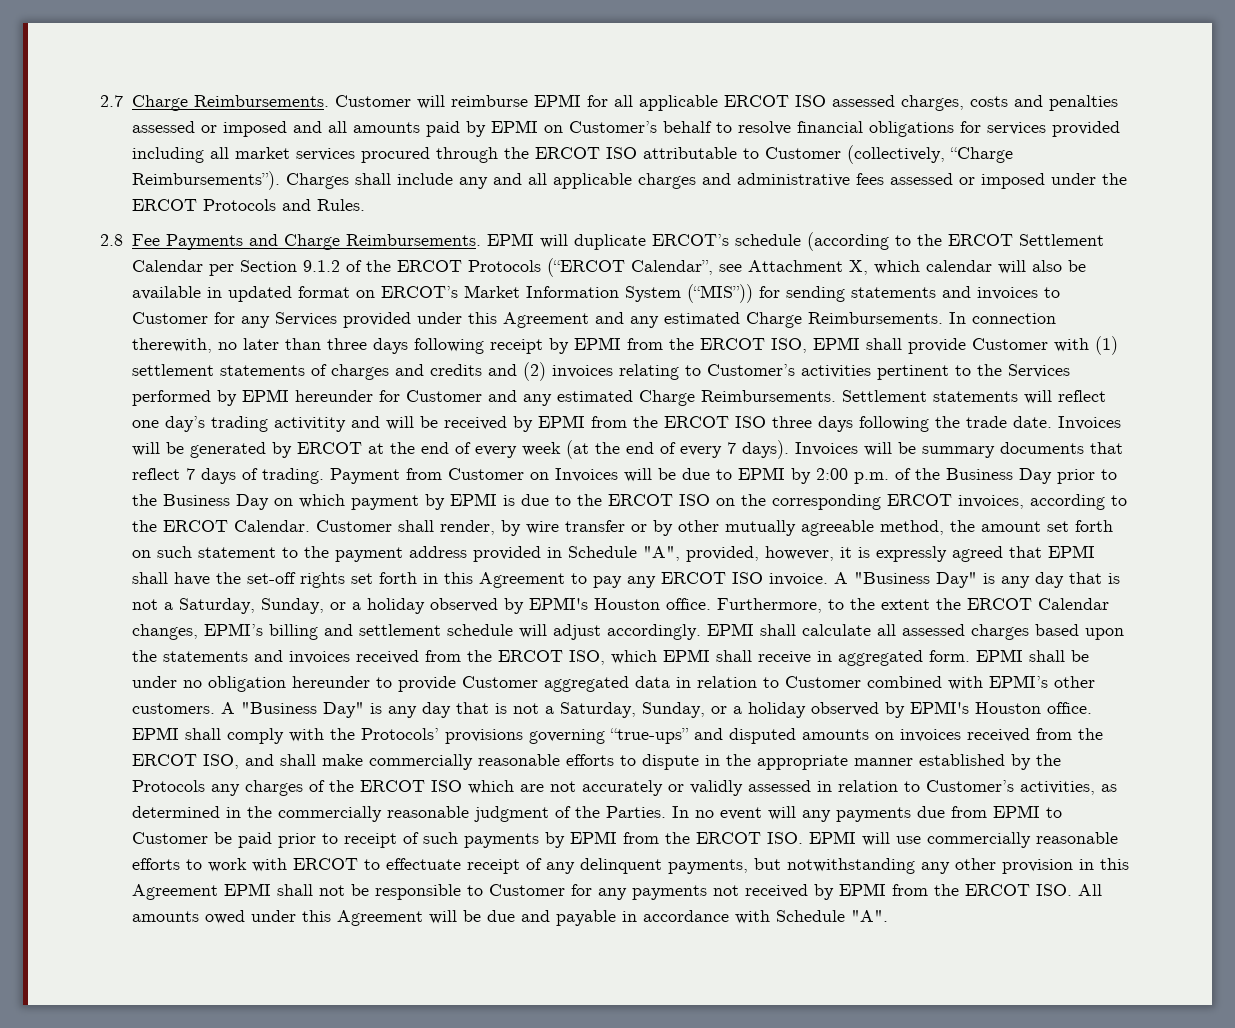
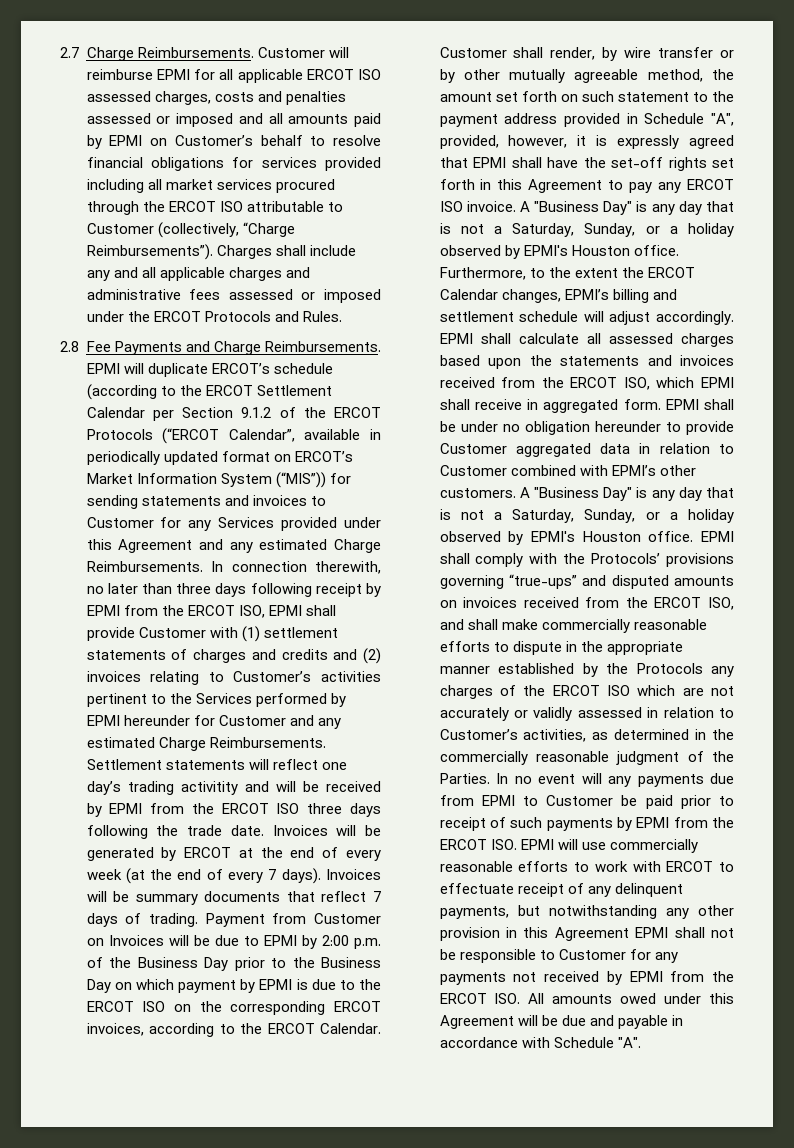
- EPMI will duplicate ERCOT’s schedule (according to the ERCOT Settlement Calendar per Section 9.1.2 of the ERCOT Protocols (“ERCOT Calendar”, see Attachment X, which calendar will also be available in updated format on ERCOT’s Market Information System (“MIS”)) for sending statements and invoices to Customer for any Services provided under this Agreement and any estimated Charge Reimbursements.
+ EPMI will duplicate ERCOT’s schedule (according to the ERCOT Settlement Calendar per Section 9.1.2 of the ERCOT Protocols (“ERCOT Calendar”, available in periodically updated format on ERCOT’s Market Information System (“MIS”)) for sending statements and invoices to Customer for any Services provided under this Agreement and any estimated Charge Reimbursements.

